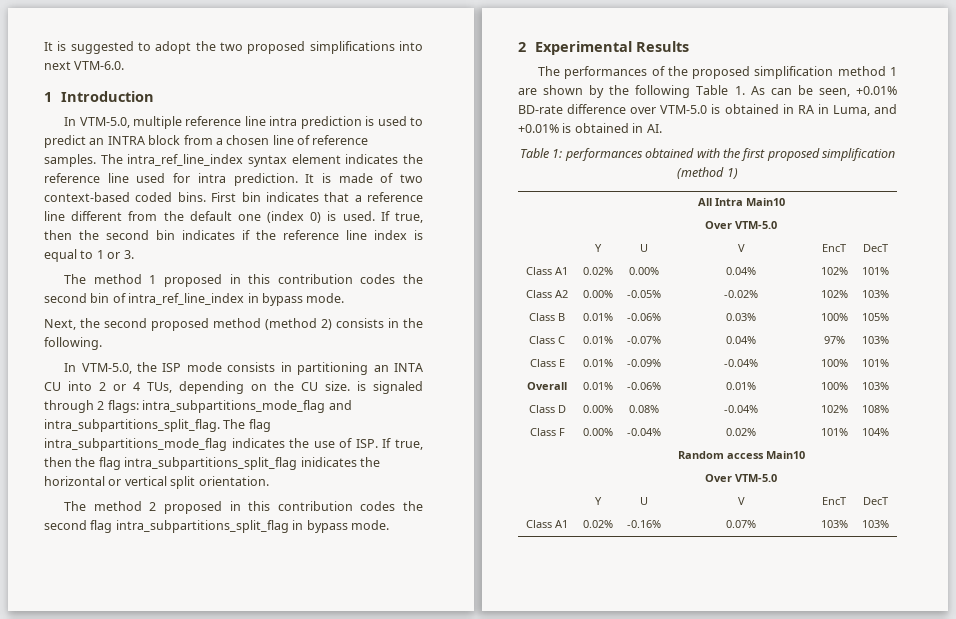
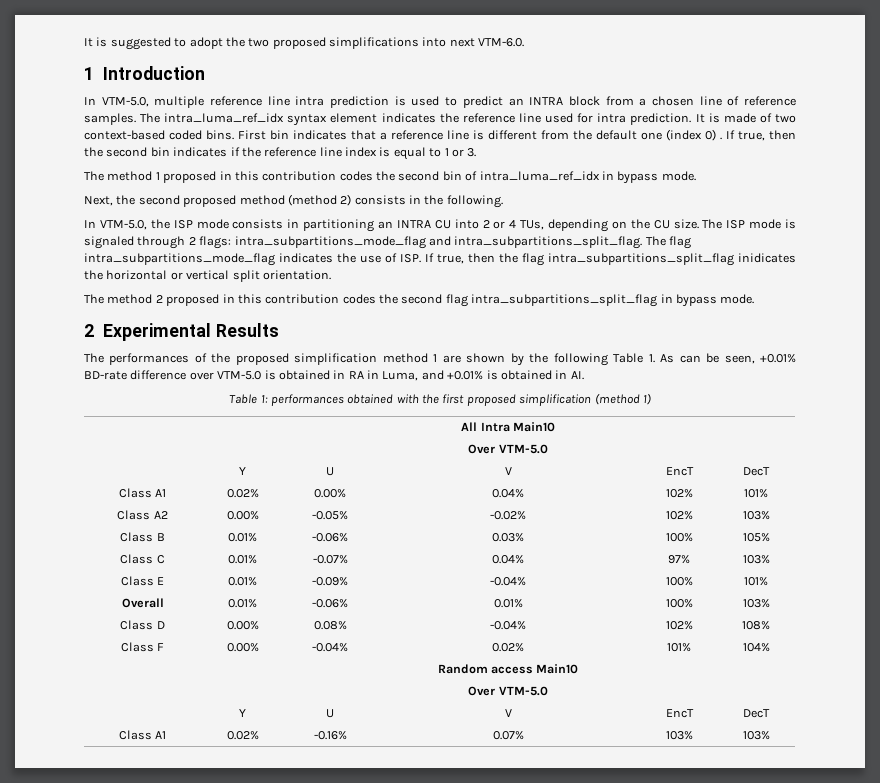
- The intra_ref_line_index syntax element indicates the reference line used for intra prediction.
+ The intra_luma_ref_idx syntax element indicates the reference line used for intra prediction.
- First bin indicates that a reference line different from the default one (index 0) is used.
+ First bin indicates that a reference line is different from the default one (index 0) .
- The method 1 proposed in this contribution codes the second bin of intra_ref_line_index in bypass mode.
+ The method 1 proposed in this contribution codes the second bin of intra_luma_ref_idx in bypass mode.
- In VTM-5.0, the ISP mode consists in partitioning an INTA CU into 2 or 4 TUs, depending on the CU size. is signaled through 2 flags: intra_subpartitions_mode_flag and intra_subpartitions_split_flag.
+ In VTM-5.0, the ISP mode consists in partitioning an INTRA CU into 2 or 4 TUs, depending on the CU size. The ISP mode is signaled through 2 flags: intra_subpartitions_mode_flag and intra_subpartitions_split_flag.

